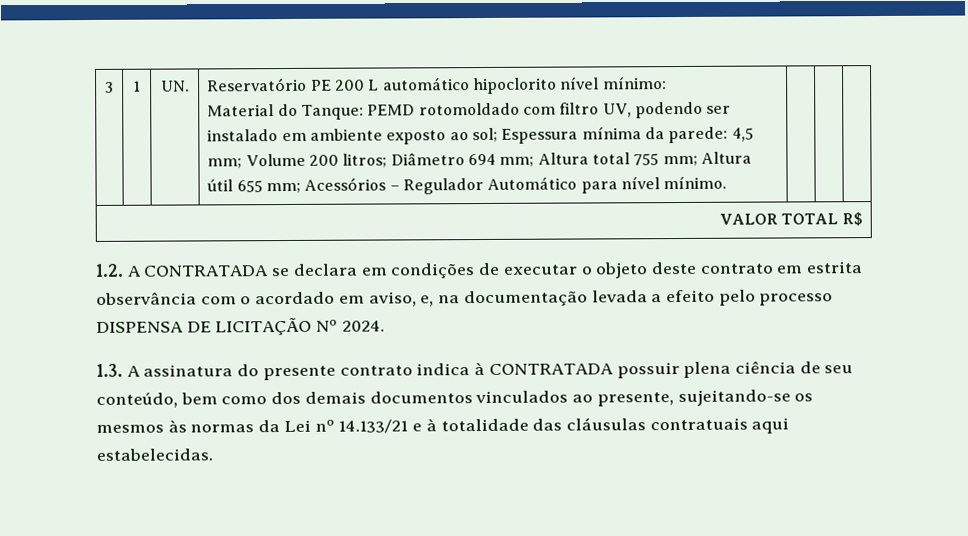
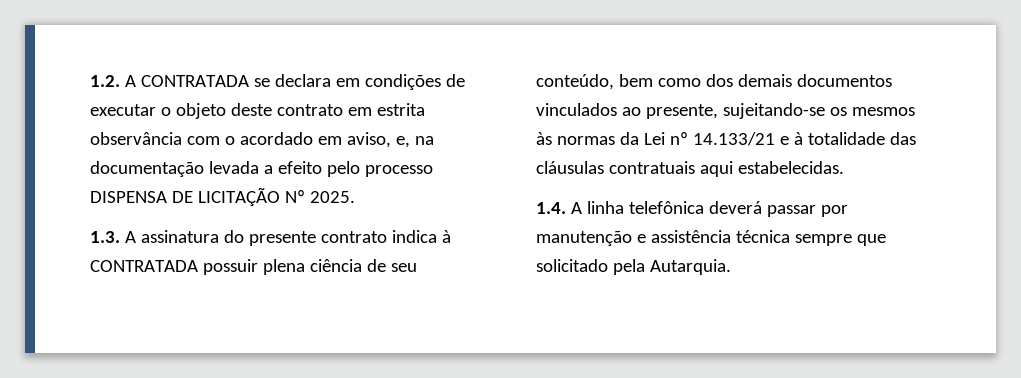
- 3 | 1 | UN. | Reservatório PE 200 L automático hipoclorito nível mínimo:
- Material do Tanque: PEMD rotomoldado com filtro UV, podendo ser instalado em ambiente exposto ao sol; Espessura mínima da parede: 4,5 mm; Volume 200 litros; Diâmetro 694 mm; Altura total 755 mm; Altura útil 655 mm; Acessórios – Regulador Automático para nível mínimo. | | |
- VALOR TOTAL R$
- 1.2. A CONTRATADA se declara em condições de executar o objeto deste contrato em estrita observância com o acordado em aviso, e, na documentação levada a efeito pelo processo DISPENSA DE LICITAÇÃO Nº 2024.
+ 1.2. A CONTRATADA se declara em condições de executar o objeto deste contrato em estrita observância com o acordado em aviso, e, na documentação levada a efeito pelo processo DISPENSA DE LICITAÇÃO Nº 2025.
+ 1.4. A linha telefônica deverá passar por manutenção e assistência técnica sempre que solicitado pela Autarquia.

